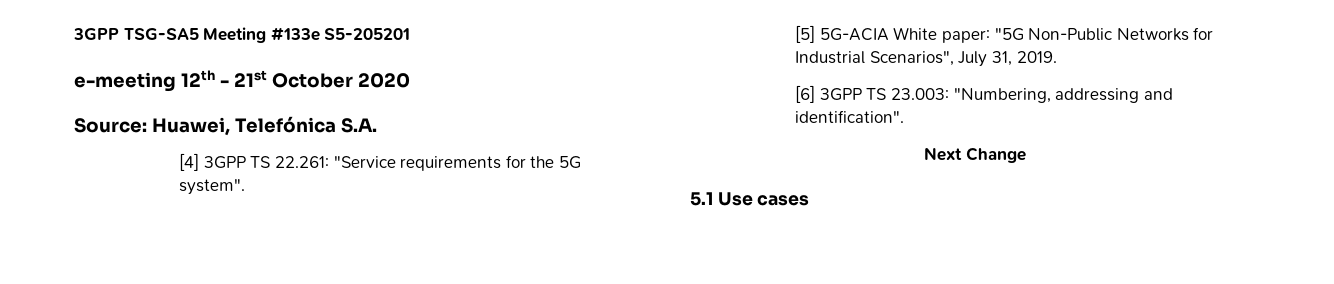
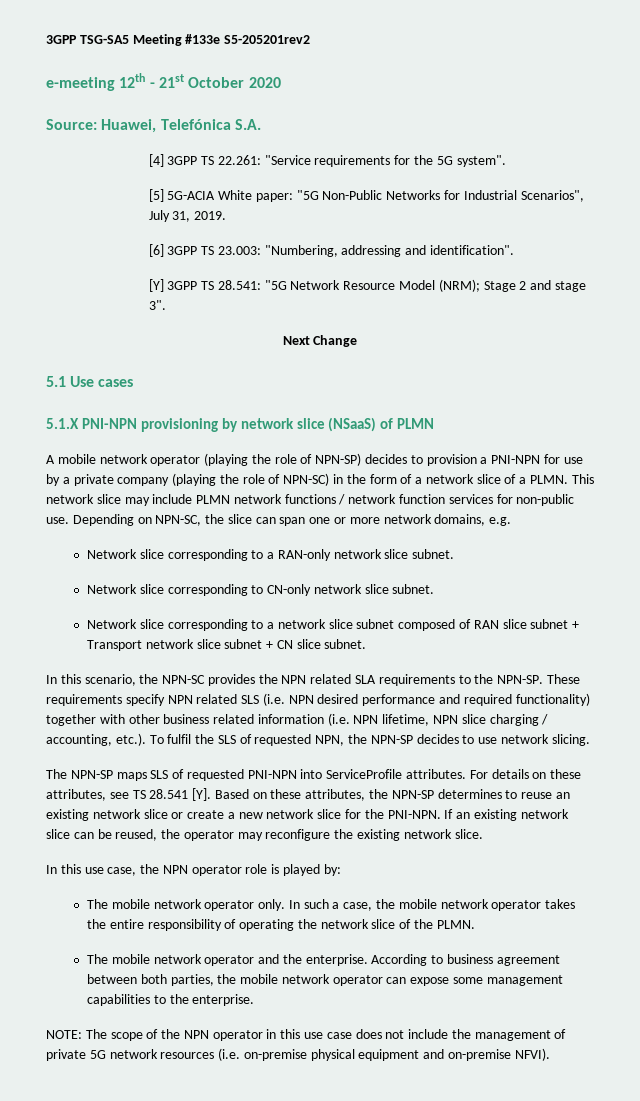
- 3GPP TSG-SA5 Meeting #133e S5-205201
+ 3GPP TSG-SA5 Meeting #133e S5-205201rev2
+ [Y] 3GPP TS 28.541: "5G Network Resource Model (NRM); Stage 2 and stage 3".
+ 5.1.X PNI-NPN provisioning by network slice (NSaaS) of PLMN
+ A mobile network operator (playing the role of NPN-SP) decides to provision a PNI-NPN for use by a private company (playing the role of NPN-SC) in the form of a network slice of a PLMN. This network slice may include PLMN network functions / network function services for non-public use. Depending on NPN-SC, the slice can span one or more network domains, e.g.
+ Network slice corresponding to a RAN-only network slice subnet.
+ Network slice corresponding to CN-only network slice subnet.
+ Network slice corresponding to a network slice subnet composed of RAN slice subnet + Transport network slice subnet + CN slice subnet.
+ In this scenario, the NPN-SC provides the NPN related SLA requirements to the NPN-SP. These requirements specify NPN related SLS (i.e. NPN desired performance and required functionality) together with other business related information (i.e. NPN lifetime, NPN slice charging / accounting, etc.). To fulfil the SLS of requested NPN, the NPN-SP decides to use network slicing.
+ The NPN-SP maps SLS of requested PNI-NPN into ServiceProfile attributes. For details on these attributes, see TS 28.541 [Y]. Based on these attributes, the NPN-SP determines to reuse an existing network slice or create a new network slice for the PNI-NPN. If an existing network slice can be reused, the operator may reconfigure the existing network slice.
+ In this use case, the NPN operator role is played by:
+ The mobile network operator only. In such a case, the mobile network operator takes the entire responsibility of operating the network slice of the PLMN.
+ The mobile network operator and the enterprise. According to business agreement between both parties, the mobile network operator can expose some management capabilities to the enterprise.
+ NOTE: The scope of the NPN operator in this use case does not include the management of private 5G network resources (i.e. on-premise physical equipment and on-premise NFVI).

